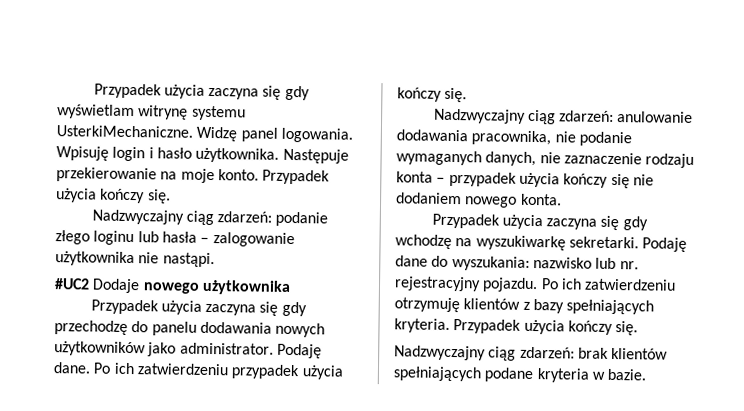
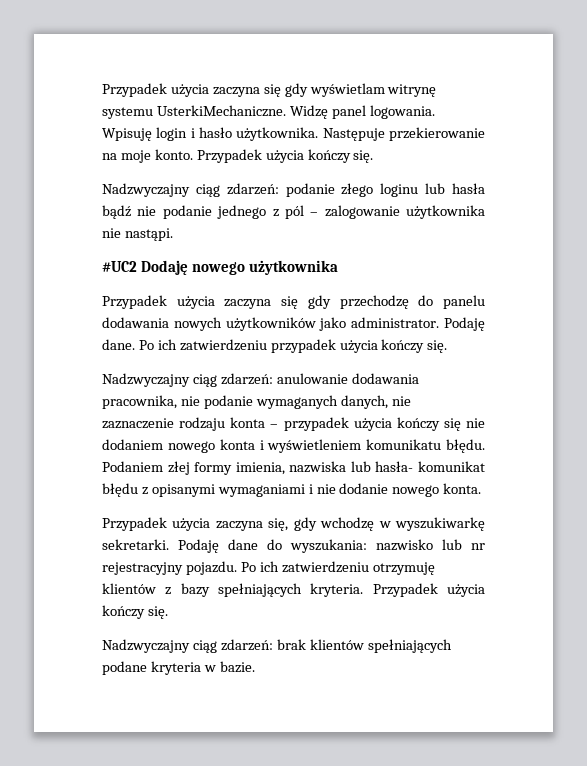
- Nadzwyczajny ciąg zdarzeń: podanie złego loginu lub hasła – zalogowanie użytkownika nie nastąpi.
+ Nadzwyczajny ciąg zdarzeń: podanie złego loginu lub hasła bądź nie podanie jednego z pól – zalogowanie użytkownika nie nastąpi.
- #UC2 Dodaje nowego użytkownika
+ #UC2 Dodaję nowego użytkownika
- Nadzwyczajny ciąg zdarzeń: anulowanie dodawania pracownika, nie podanie wymaganych danych, nie zaznaczenie rodzaju konta – przypadek użycia kończy się nie dodaniem nowego konta.
+ Nadzwyczajny ciąg zdarzeń: anulowanie dodawania pracownika, nie podanie wymaganych danych, nie zaznaczenie rodzaju konta – przypadek użycia kończy się nie dodaniem nowego konta i wyświetleniem komunikatu błędu. Podaniem złej formy imienia, nazwiska lub hasła- komunikat błędu z opisanymi wymaganiami i nie dodanie nowego konta.
- Przypadek użycia zaczyna się gdy wchodzę na wyszukiwarkę sekretarki.
+ Przypadek użycia zaczyna się, gdy wchodzę w wyszukiwarkę sekretarki.
- Podaję dane do wyszukania: nazwisko lub nr. rejestracyjny pojazdu.
+ Podaję dane do wyszukania: nazwisko lub nr rejestracyjny pojazdu.

